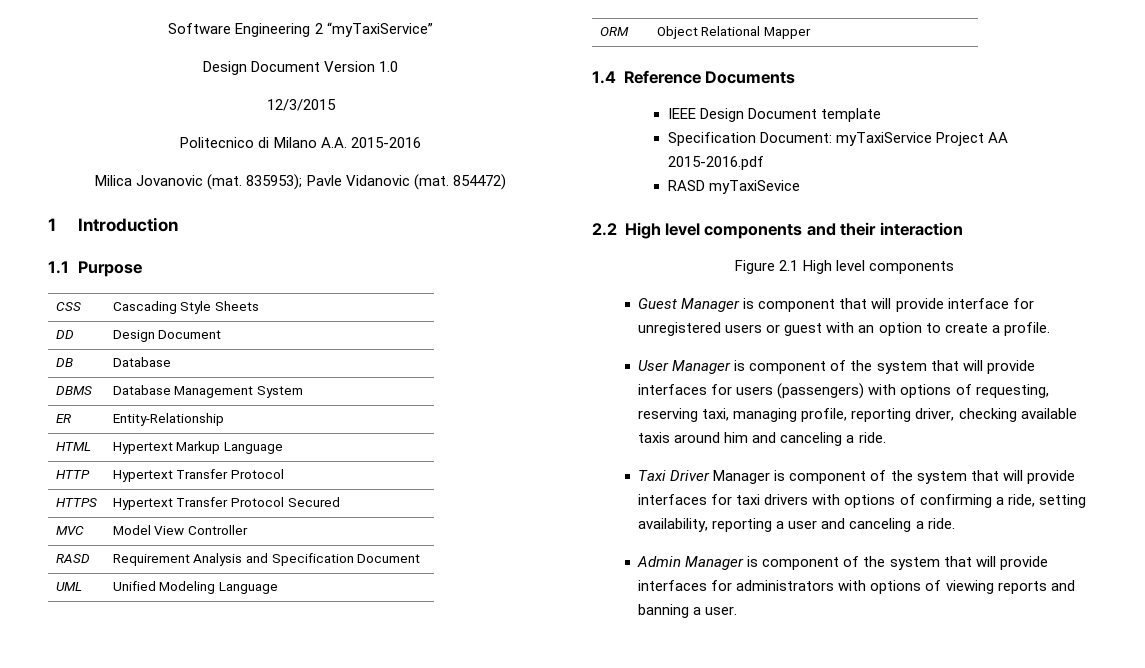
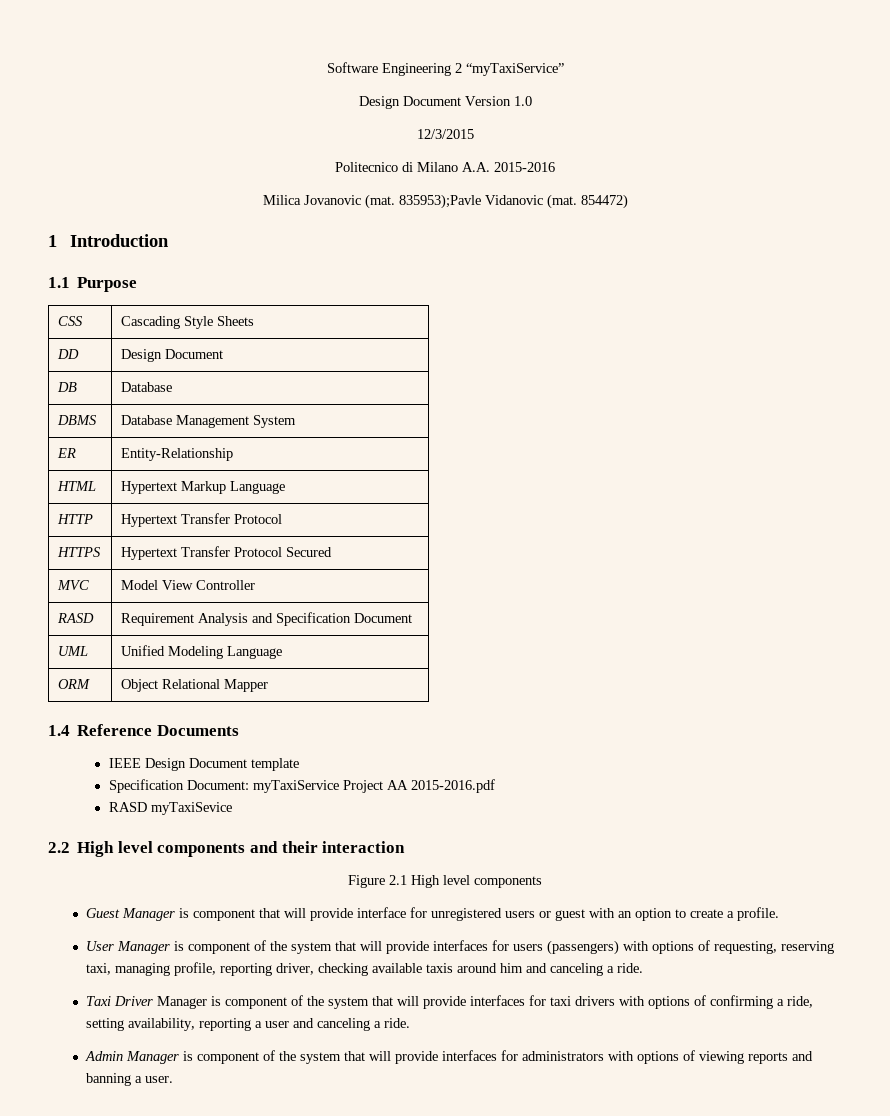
- 835953); Pavle Vidanovic (mat.
+ 835953);Pavle Vidanovic (mat.

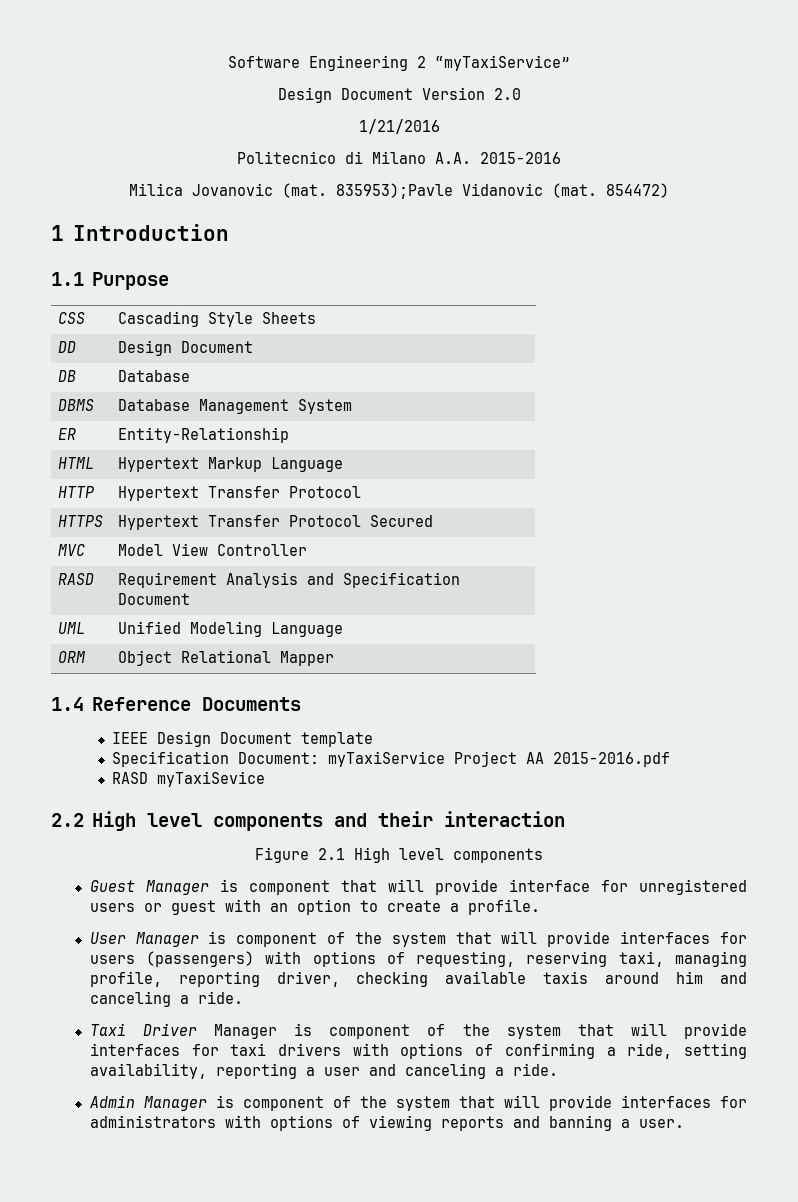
- Design Document Version 1.0
- 12/3/2015
+ Design Document Version 2.0
+ 1/21/2016

